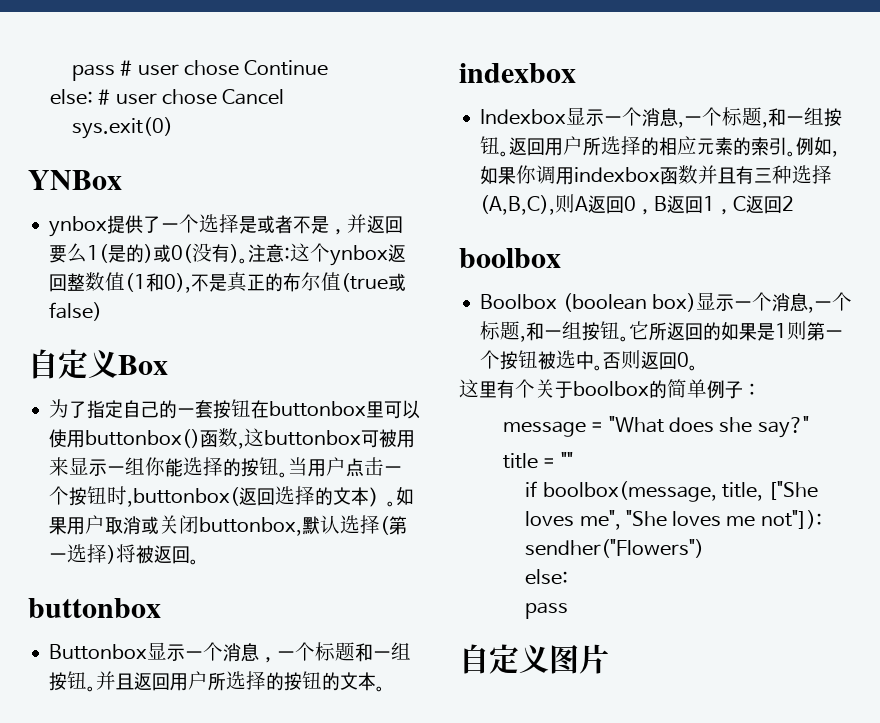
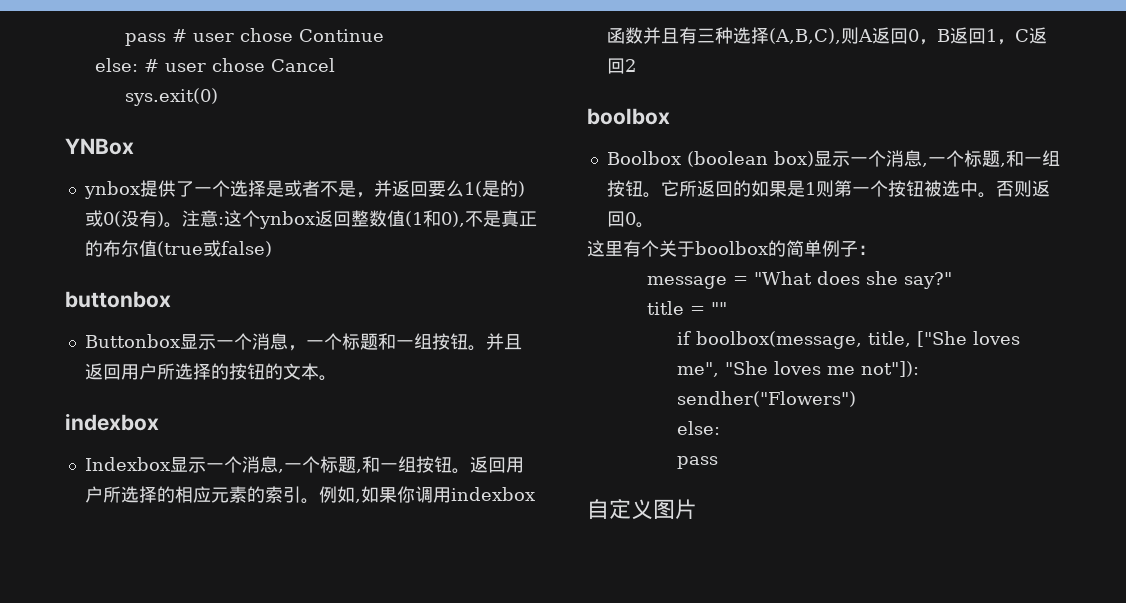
- 自定义Box
- 为了指定自己的一套按钮在buttonbox里可以使用buttonbox()函数,这buttonbox可被用来显示一组你能选择的按钮。当用户点击一个按钮时,buttonbox(返回选择的文本）。如果用户取消或关闭buttonbox,默认选择(第一选择)将被返回。

